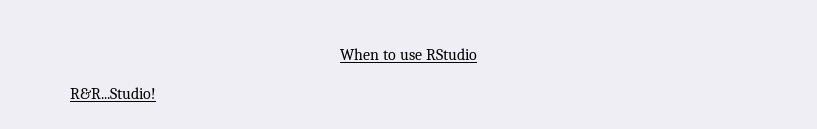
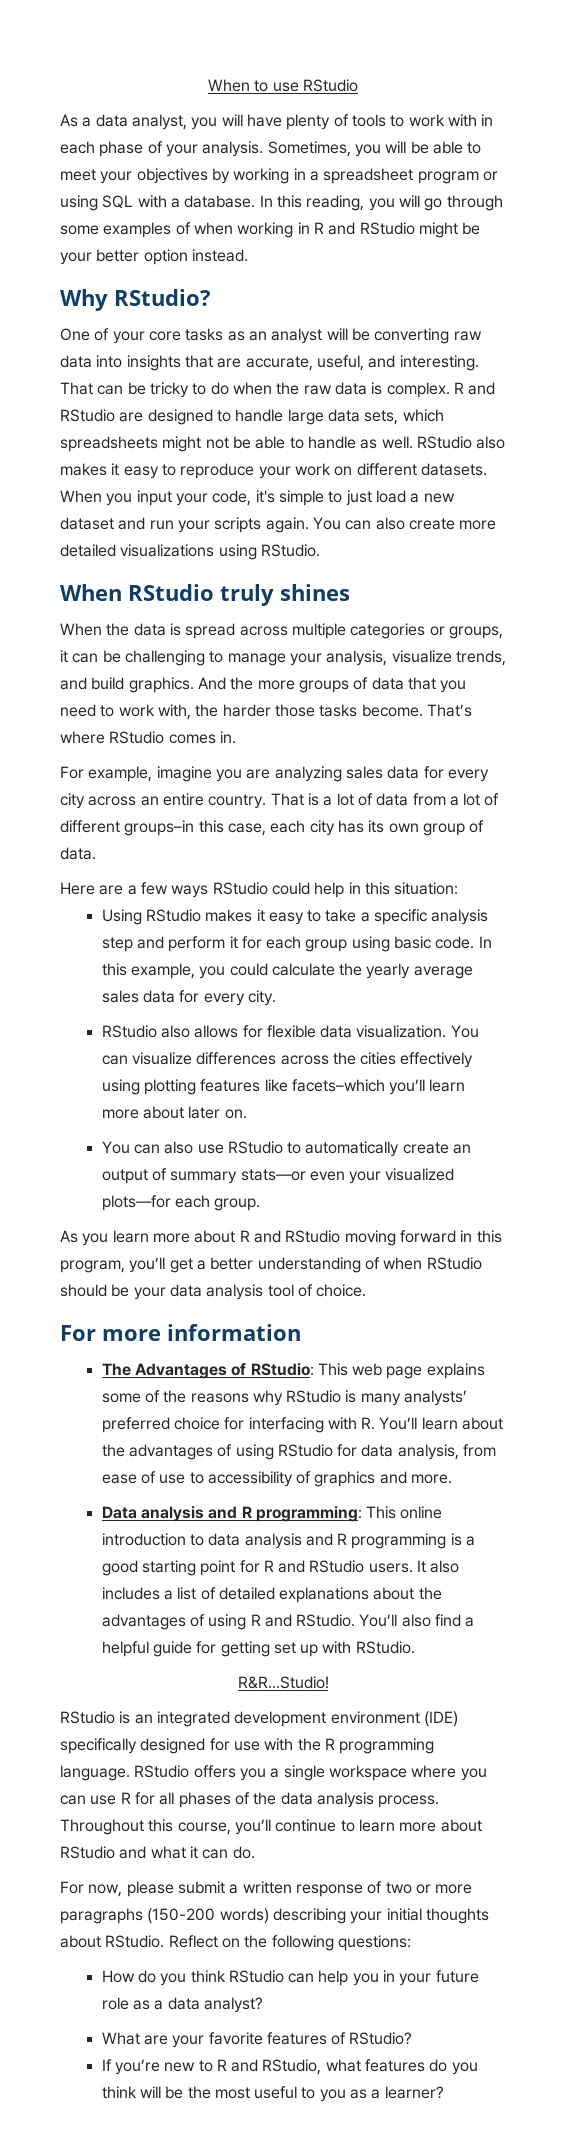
+ As a data analyst, you will have plenty of tools to work with in each phase of your analysis. Sometimes, you will be able to meet your objectives by working in a spreadsheet program or using SQL with a database. In this reading, you will go through some examples of when working in R and RStudio might be your better option instead.
+ Why RStudio?
+ One of your core tasks as an analyst will be converting raw data into insights that are accurate, useful, and interesting. That can be tricky to do when the raw data is complex. R and RStudio are designed to handle large data sets, which spreadsheets might not be able to handle as well. RStudio also makes it easy to reproduce your work on different datasets. When you input your code, it's simple to just load a new dataset and run your scripts again. You can also create more detailed visualizations using RStudio.
+ When RStudio truly shines
+ When the data is spread across multiple categories or groups, it can be challenging to manage your analysis, visualize trends, and build graphics. And the more groups of data that you need to work with, the harder those tasks become. That’s where RStudio comes in.
+ For example, imagine you are analyzing sales data for every city across an entire country. That is a lot of data from a lot of different groups–in this case, each city has its own group of data.
+ Here are a few ways RStudio could help in this situation:
+ Using RStudio makes it easy to take a specific analysis step and perform it for each group using basic code. In this example, you could calculate the yearly average sales data for every city.
+ RStudio also allows for flexible data visualization. You can visualize differences across the cities effectively using plotting features like facets–which you’ll learn more about later on.
+ You can also use RStudio to automatically create an output of summary stats—or even your visualized plots—for each group.
+ As you learn more about R and RStudio moving forward in this program, you’ll get a better understanding of when RStudio should be your data analysis tool of choice.
+ For more information
+ The Advantages of RStudio: This web page explains some of the reasons why RStudio is many analysts’ preferred choice for interfacing with R. You’ll learn about the advantages of using RStudio for data analysis, from ease of use to accessibility of graphics and more.
+ Data analysis and R programming: This online introduction to data analysis and R programming is a good starting point for R and RStudio users. It also includes a list of detailed explanations about the advantages of using R and RStudio. You’ll also find a helpful guide for getting set up with RStudio.
  R&R...Studio!
+ RStudio is an integrated development environment (IDE) specifically designed for use with the R programming language. RStudio offers you a single workspace where you can use R for all phases of the data analysis process. Throughout this course, you’ll continue to learn more about RStudio and what it can do.
+ For now, please submit a written response of two or more paragraphs (150-200 words) describing your initial thoughts about RStudio. Reflect on the following questions:
+ How do you think RStudio can help you in your future role as a data analyst?
+ What are your favorite features of RStudio?
+ If you’re new to R and RStudio, what features do you think will be the most useful to you as a learner?

